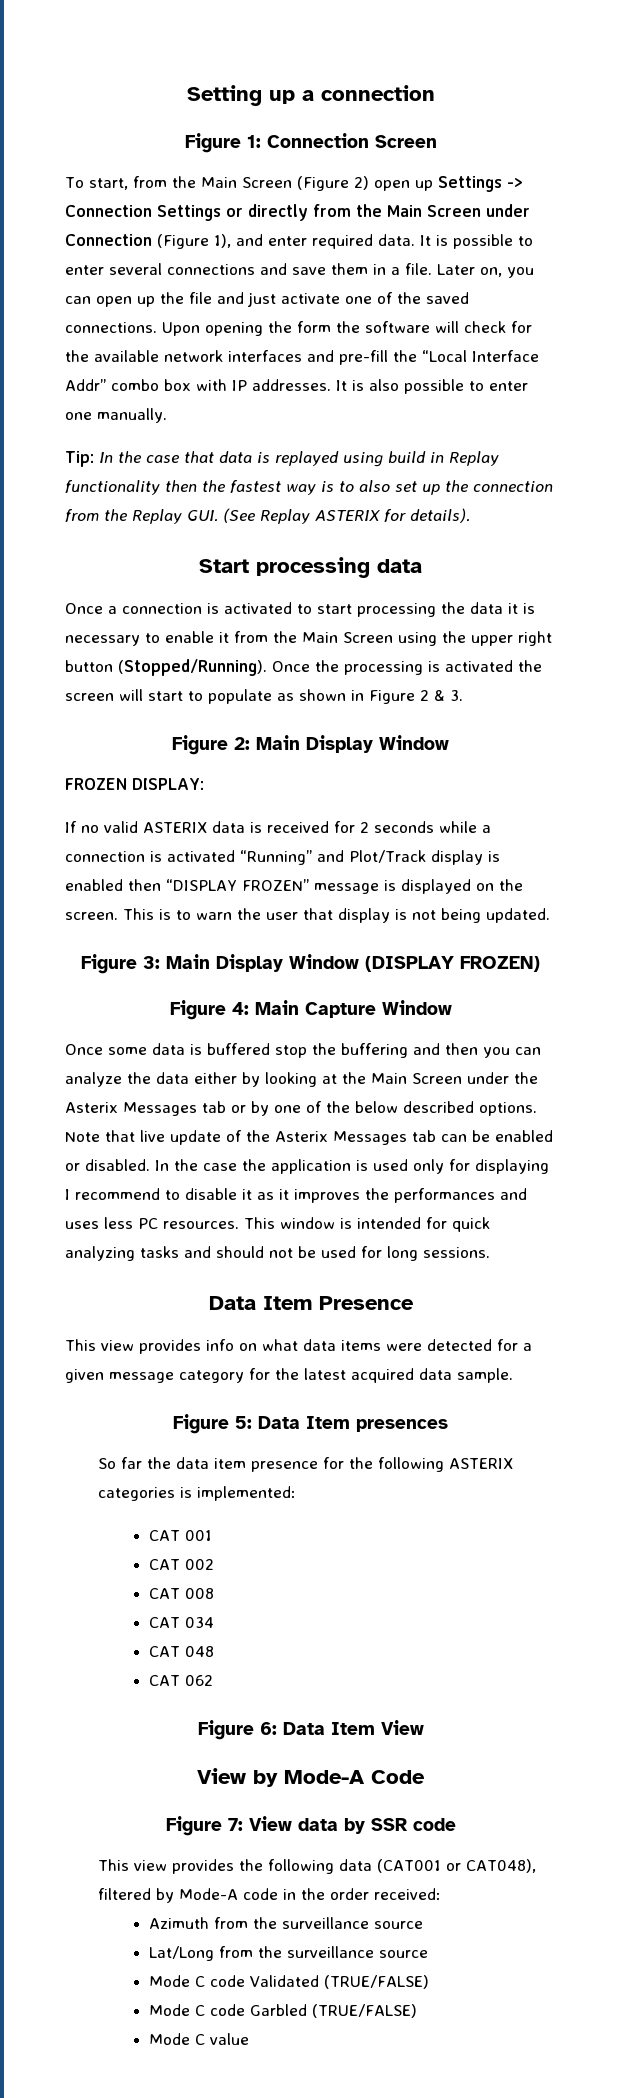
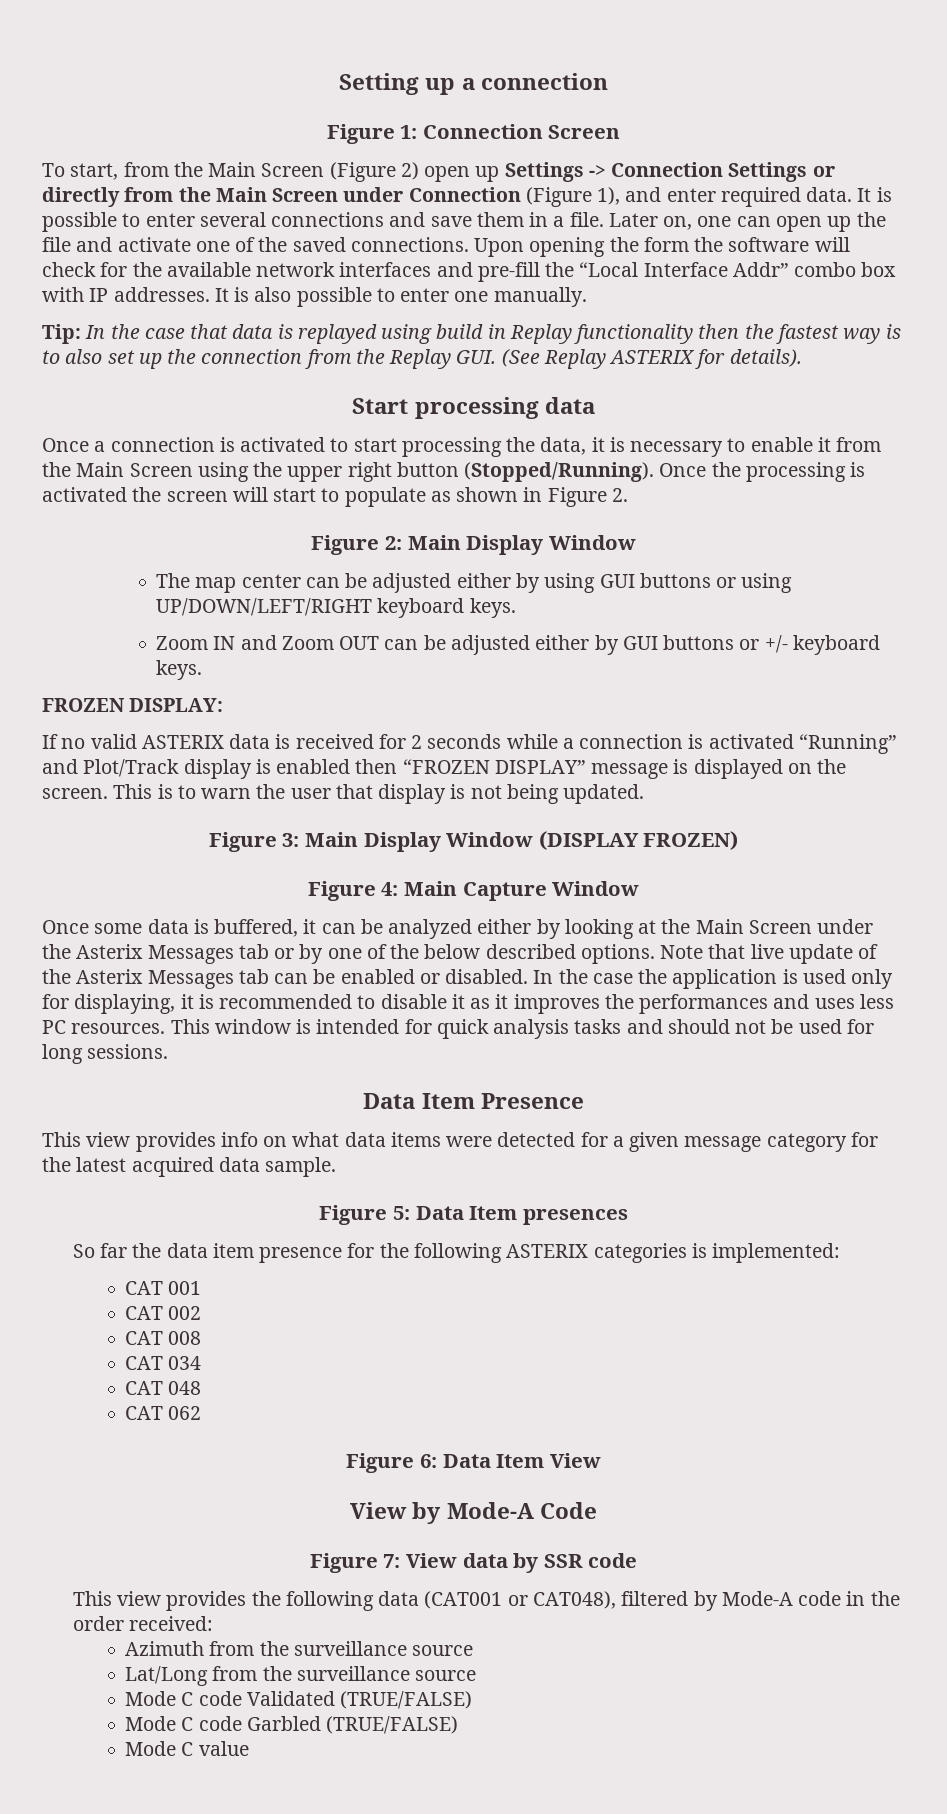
- Later on, you can open up the file and just activate one of the saved connections.
+ Later on, one can open up the file and activate one of the saved connections.
- Once a connection is activated to start processing the data it is necessary to enable it from the Main Screen using the upper right button (Stopped/Running).
+ Once a connection is activated to start processing the data, it is necessary to enable it from the Main Screen using the upper right button (Stopped/Running).
- Once the processing is activated the screen will start to populate as shown in Figure 2 & 3.
+ Once the processing is activated the screen will start to populate as shown in Figure 2.
+ The map center can be adjusted either by using GUI buttons or using UP/DOWN/LEFT/RIGHT keyboard keys.
+ Zoom IN and Zoom OUT can be adjusted either by GUI buttons or +/- keyboard keys.
- If no valid ASTERIX data is received for 2 seconds while a connection is activated “Running” and Plot/Track display is enabled then “DISPLAY FROZEN” message is displayed on the screen.
+ If no valid ASTERIX data is received for 2 seconds while a connection is activated “Running” and Plot/Track display is enabled then “FROZEN DISPLAY” message is displayed on the screen.
- Once some data is buffered stop the buffering and then you can analyze the data either by looking at the Main Screen under the Asterix Messages tab or by one of the below described options.
+ Once some data is buffered, it can be analyzed either by looking at the Main Screen under the Asterix Messages tab or by one of the below described options.
- In the case the application is used only for displaying I recommend to disable it as it improves the performances and uses less PC resources.
+ In the case the application is used only for displaying, it is recommended to disable it as it improves the performances and uses less PC resources.
- This window is intended for quick analyzing tasks and should not be used for long sessions.
+ This window is intended for quick analysis tasks and should not be used for long sessions.

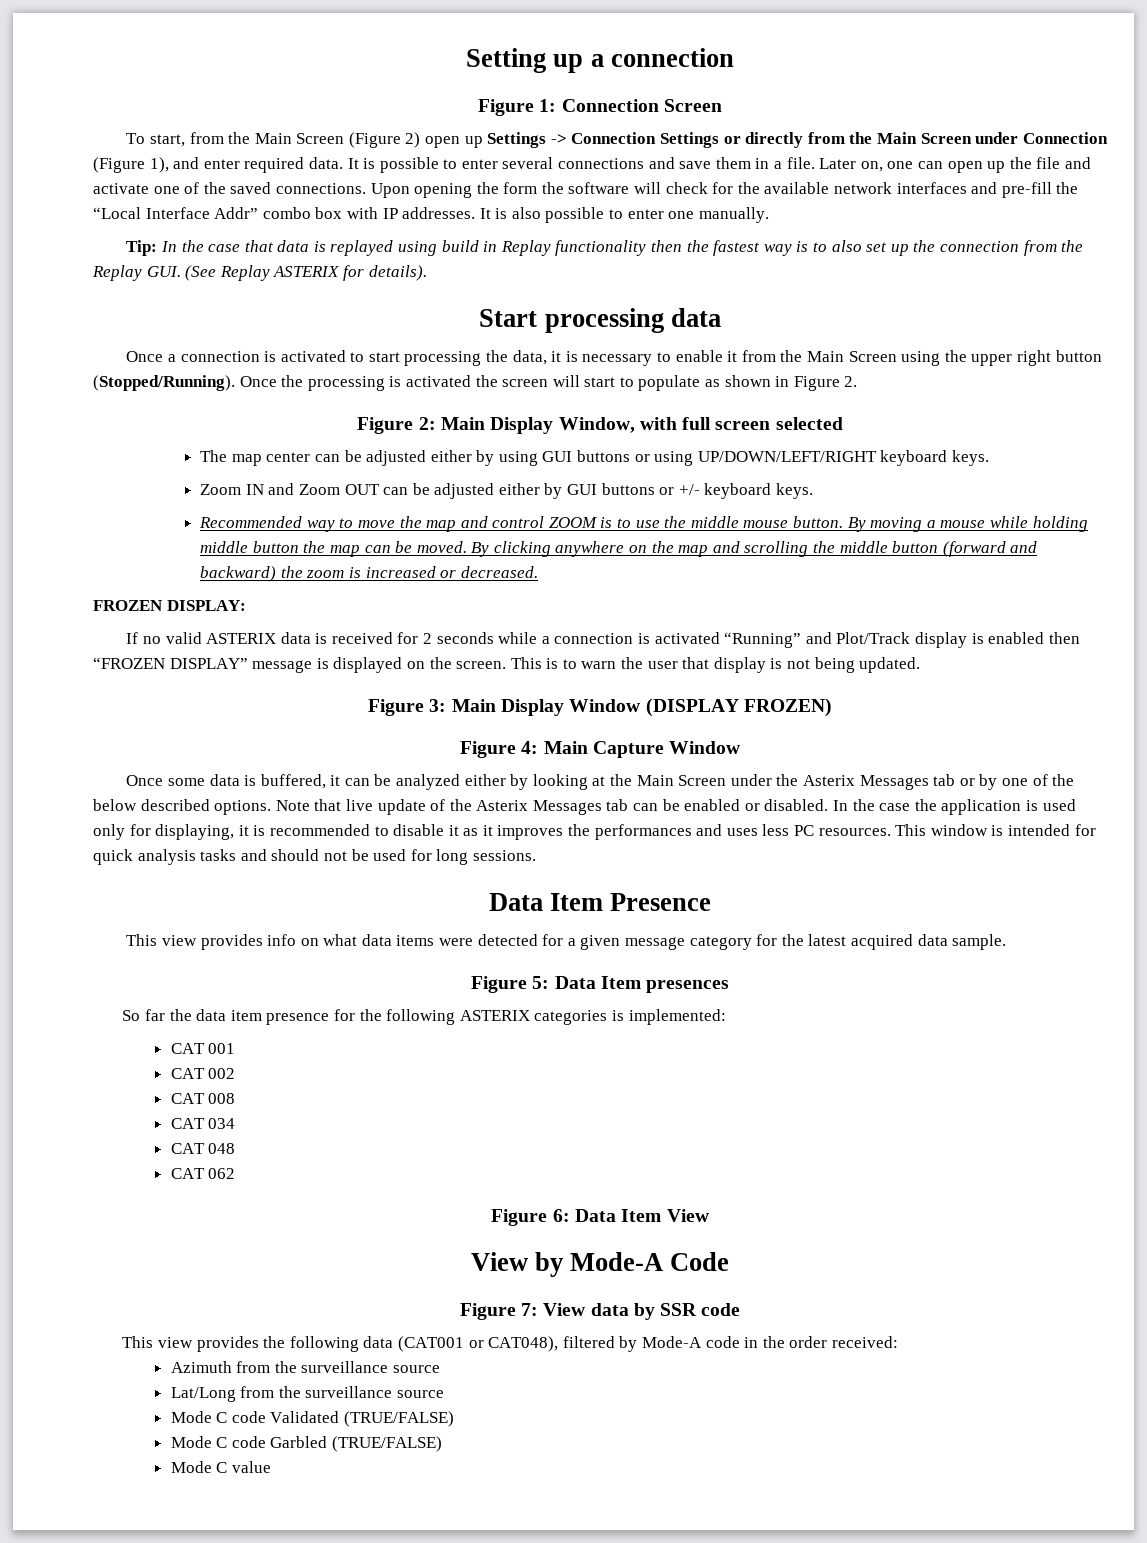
- Figure 2: Main Display Window
+ Figure 2: Main Display Window, with full screen selected
+ Recommended way to move the map and control ZOOM is to use the middle mouse button. By moving a mouse while holding middle button the map can be moved. By clicking anywhere on the map and scrolling the middle button (forward and backward) the zoom is increased or decreased.

